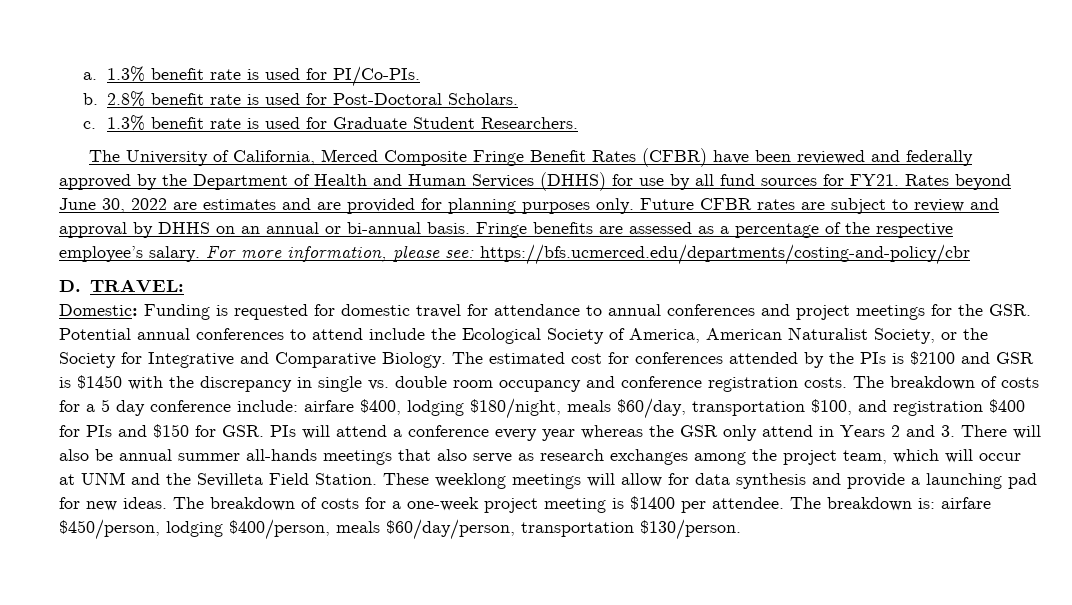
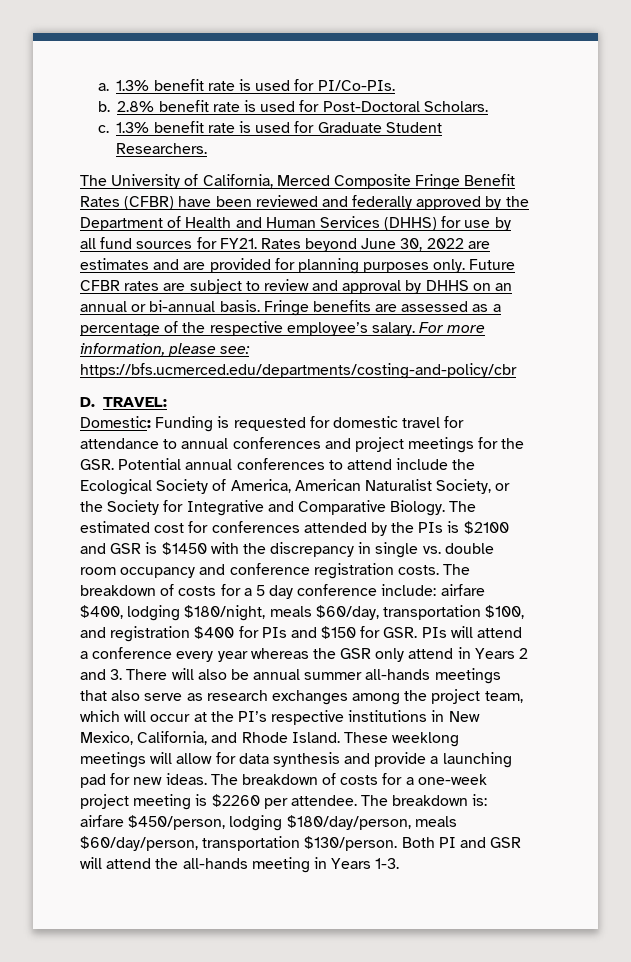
- airfare $400, lodging $180/night, meals $60/day, transportation $100, and registration $400 for PIs and $150 for GSR. PIs will attend a conference every year whereas the GSR only attend in Years 2 and 3. There will also be annual summer all-hands meetings that also serve as research exchanges among the project team, which will occur at UNM and the Sevilleta Field Station.
+ airfare $400, lodging $180/night, meals $60/day, transportation $100, and registration $400 for PIs and $150 for GSR. PIs will attend a conference every year whereas the GSR only attend in Years 2 and 3. There will also be annual summer all-hands meetings that also serve as research exchanges among the project team, which will occur at the PI’s respective institutions in New Mexico, California, and Rhode Island.
- The breakdown of costs for a one-week project meeting is $1400 per attendee.
+ The breakdown of costs for a one-week project meeting is $2260 per attendee.
- The breakdown is: airfare $450/person, lodging $400/person, meals $60/day/person, transportation $130/person.
+ The breakdown is: airfare $450/person, lodging $180/day/person, meals $60/day/person, transportation $130/person.
+ Both PI and GSR will attend the all-hands meeting in Years 1-3.

